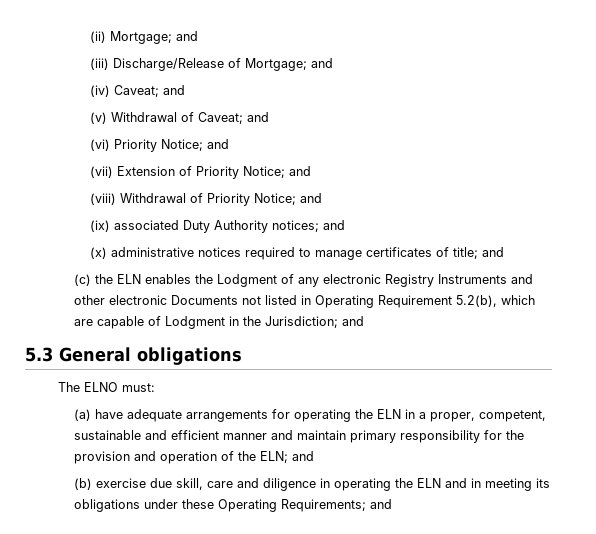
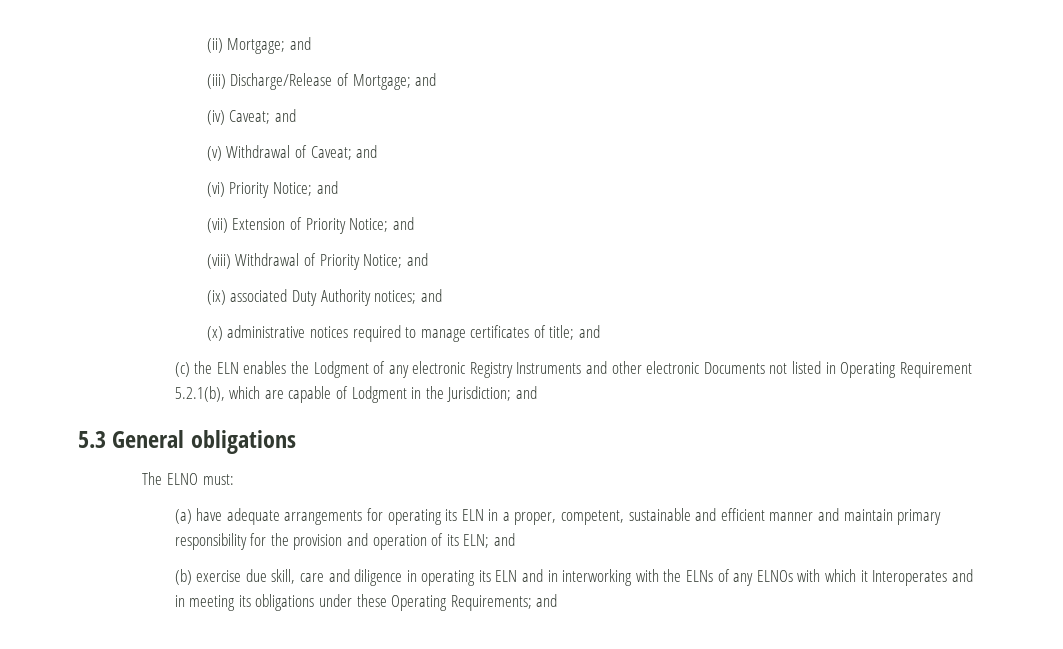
- (c) the ELN enables the Lodgment of any electronic Registry Instruments and other electronic Documents not listed in Operating Requirement 5.2(b), which are capable of Lodgment in the Jurisdiction; and
+ (c) the ELN enables the Lodgment of any electronic Registry Instruments and other electronic Documents not listed in Operating Requirement 5.2.1(b), which are capable of Lodgment in the Jurisdiction; and
- (a) have adequate arrangements for operating the ELN in a proper, competent, sustainable and efficient manner and maintain primary responsibility for the provision and operation of the ELN; and
+ (a) have adequate arrangements for operating its ELN in a proper, competent, sustainable and efficient manner and maintain primary responsibility for the provision and operation of its ELN; and
- (b) exercise due skill, care and diligence in operating the ELN and in meeting its obligations under these Operating Requirements; and
+ (b) exercise due skill, care and diligence in operating its ELN and in interworking with the ELNs of any ELNOs with which it Interoperates and in meeting its obligations under these Operating Requirements; and

